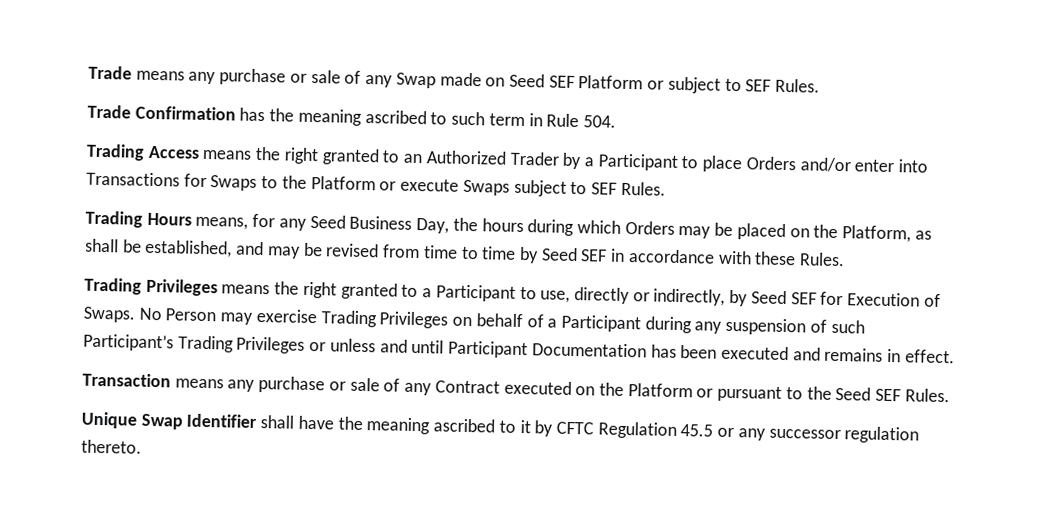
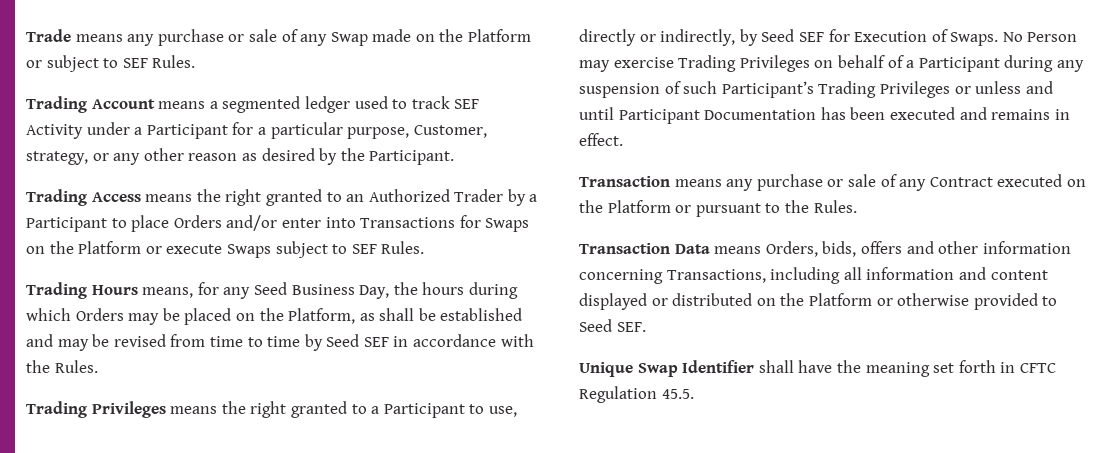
- Trade means any purchase or sale of any Swap made on Seed SEF Platform or subject to SEF Rules.
+ Trade means any purchase or sale of any Swap made on the Platform or subject to SEF Rules.
- Trade Confirmation has the meaning ascribed to such term in Rule 504.
+ Trading Account means a segmented ledger used to track SEF Activity under a Participant for a particular purpose, Customer, strategy, or any other reason as desired by the Participant.
- Trading Access means the right granted to an Authorized Trader by a Participant to place Orders and/or enter into Transactions for Swaps to the Platform or execute Swaps subject to SEF Rules.
+ Trading Access means the right granted to an Authorized Trader by a Participant to place Orders and/or enter into Transactions for Swaps on the Platform or execute Swaps subject to SEF Rules.
- Trading Hours means, for any Seed Business Day, the hours during which Orders may be placed on the Platform, as shall be established, and may be revised from time to time by Seed SEF in accordance with these Rules.
+ Trading Hours means, for any Seed Business Day, the hours during which Orders may be placed on the Platform, as shall be established and may be revised from time to time by Seed SEF in accordance with the Rules.
- Transaction means any purchase or sale of any Contract executed on the Platform or pursuant to the Seed SEF Rules.
+ Transaction means any purchase or sale of any Contract executed on the Platform or pursuant to the Rules.
+ Transaction Data means Orders, bids, offers and other information concerning Transactions, including all information and content displayed or distributed on the Platform or otherwise provided to Seed SEF.
- Unique Swap Identifier shall have the meaning ascribed to it by CFTC Regulation 45.5 or any successor regulation thereto.
+ Unique Swap Identifier shall have the meaning set forth in CFTC Regulation 45.5.

